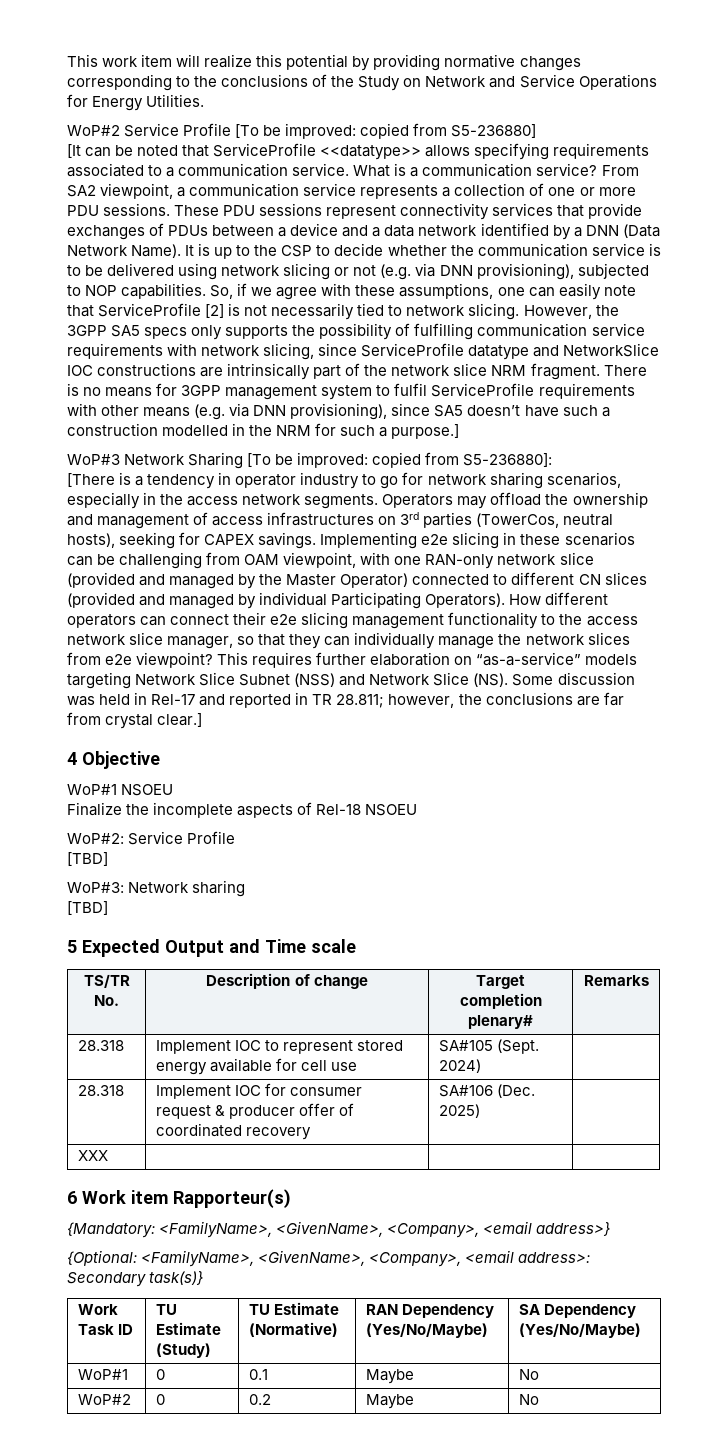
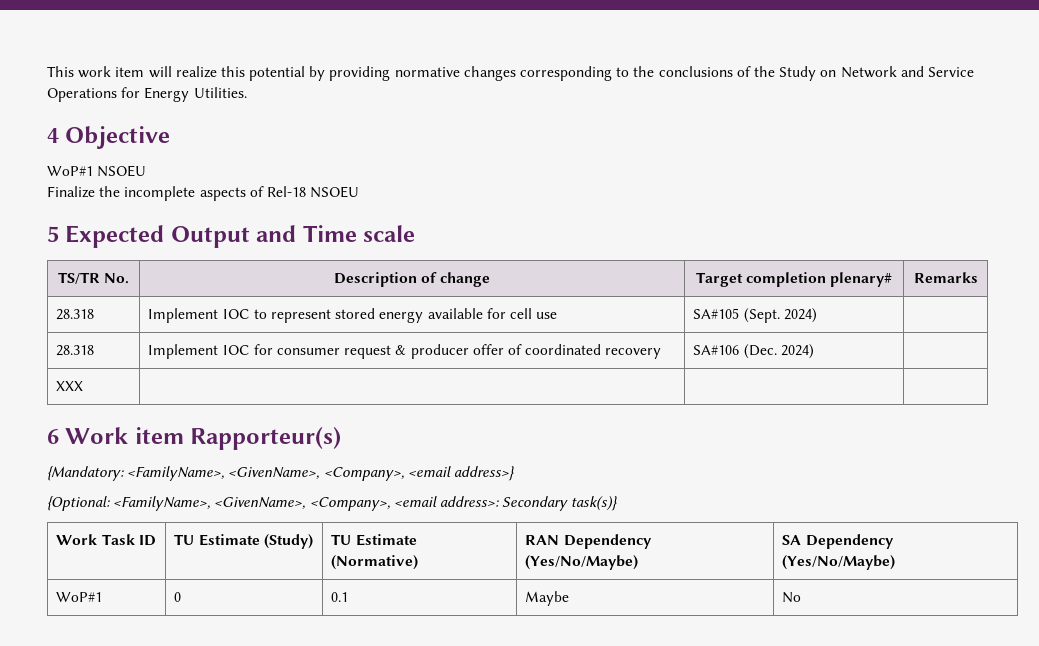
- WoP#2 Service Profile [To be improved: copied from S5-236880]
- [It can be noted that ServiceProfile <<datatype>> allows specifying requirements associated to a communication service. What is a communication service? From SA2 viewpoint, a communication service represents a collection of one or more PDU sessions. These PDU sessions represent connectivity services that provide exchanges of PDUs between a device and a data network identified by a DNN (Data Network Name). It is up to the CSP to decide whether the communication service is to be delivered using network slicing or not (e.g. via DNN provisioning), subjected to NOP capabilities. So, if we agree with these assumptions, one can easily note that ServiceProfile [2] is not necessarily tied to network slicing. However, the 3GPP SA5 specs only supports the possibility of fulfilling communication service requirements with network slicing, since ServiceProfile datatype and NetworkSlice IOC constructions are intrinsically part of the network slice NRM fragment. There is no means for 3GPP management system to fulfil ServiceProfile requirements with other means (e.g. via DNN provisioning), since SA5 doesn’t have such a construction modelled in the NRM for such a purpose.]
- WoP#3 Network Sharing [To be improved: copied from S5-236880]:
- [There is a tendency in operator industry to go for network sharing scenarios, especially in the access network segments. Operators may offload the ownership and management of access infrastructures on 3rd parties (TowerCos, neutral hosts), seeking for CAPEX savings. Implementing e2e slicing in these scenarios can be challenging from OAM viewpoint, with one RAN-only network slice (provided and managed by the Master Operator) connected to different CN slices (provided and managed by individual Participating Operators). How different operators can connect their e2e slicing management functionality to the access network slice manager, so that they can individually manage the network slices from e2e viewpoint? This requires further elaboration on “as-a-service” models targeting Network Slice Subnet (NSS) and Network Slice (NS). Some discussion was held in Rel-17 and reported in TR 28.811; however, the conclusions are far from crystal clear.]
- WoP#2: Service Profile
- [TBD]
- WoP#3: Network sharing
- [TBD]
- 28.318 | Implement IOC for consumer request & producer offer of coordinated recovery | SA#106 (Dec. 2025) |
+ 28.318 | Implement IOC for consumer request & producer offer of coordinated recovery | SA#106 (Dec. 2024) |
- WoP#2 | 0 | 0.2 | Maybe | No

